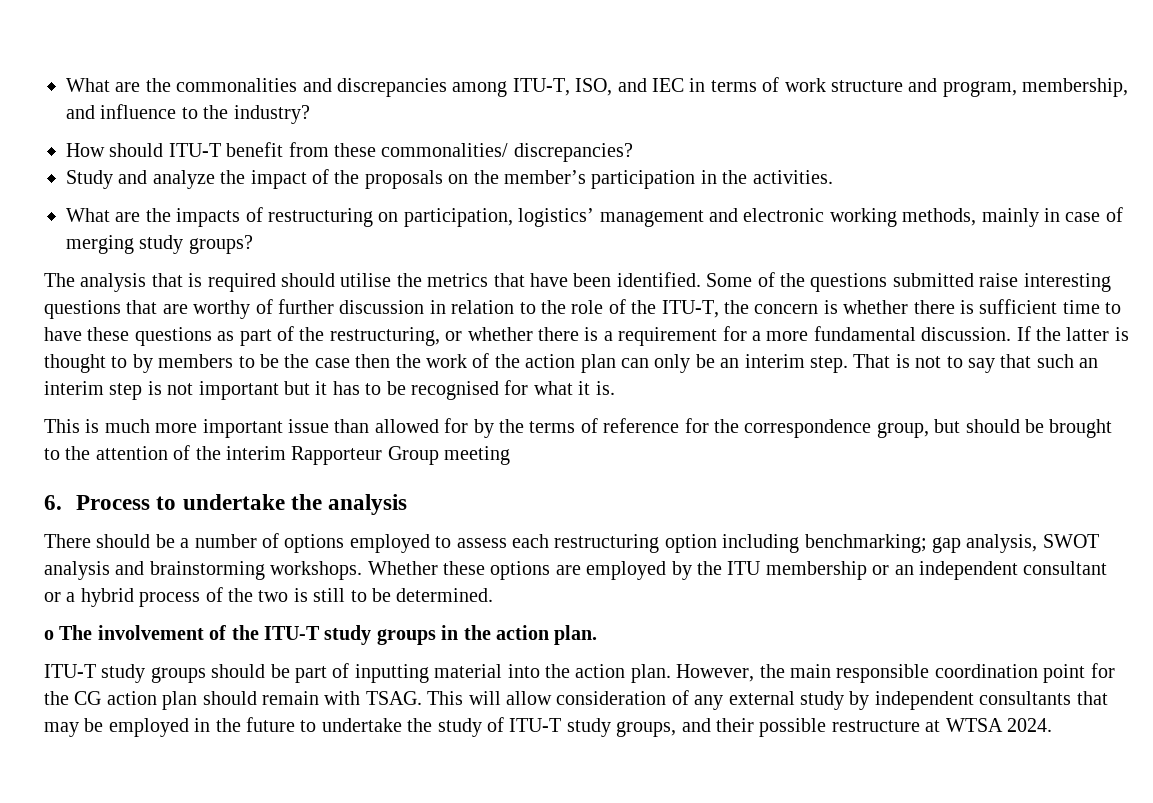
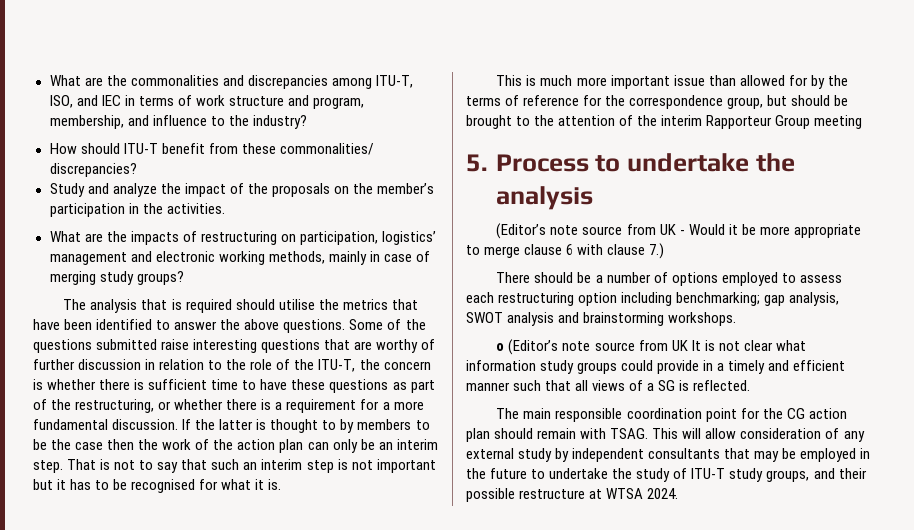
- The analysis that is required should utilise the metrics that have been identified.
+ The analysis that is required should utilise the metrics that have been identified to answer the above questions.
- 6. Process to undertake the analysis
+ 5. Process to undertake the analysis
+ (Editor’s note source from UK - Would it be more appropriate to merge clause 6 with clause 7.)
- There should be a number of options employed to assess each restructuring option including benchmarking; gap analysis, SWOT analysis and brainstorming workshops. Whether these options are employed by the ITU membership or an independent consultant or a hybrid process of the two is still to be determined.
- o The involvement of the ITU-T study groups in the action plan.
- ITU-T study groups should be part of inputting material into the action plan. However, the main responsible coordination point for the CG action plan should remain with TSAG.
+ There should be a number of options employed to assess each restructuring option including benchmarking; gap analysis, SWOT analysis and brainstorming workshops.
+ o (Editor’s note source from UK It is not clear what information study groups could provide in a timely and efficient manner such that all views of a SG is reflected.
+ The main responsible coordination point for the CG action plan should remain with TSAG.

